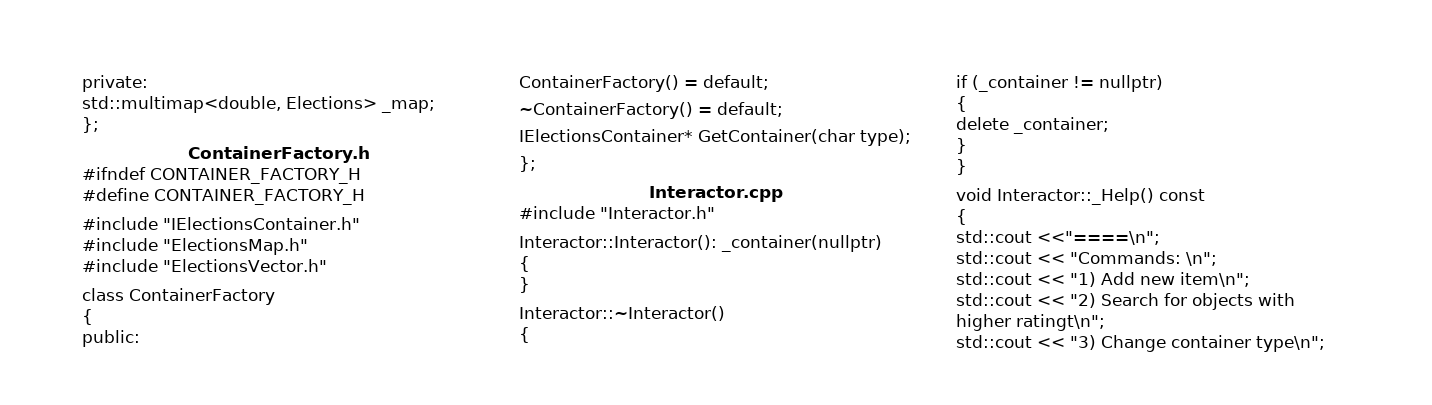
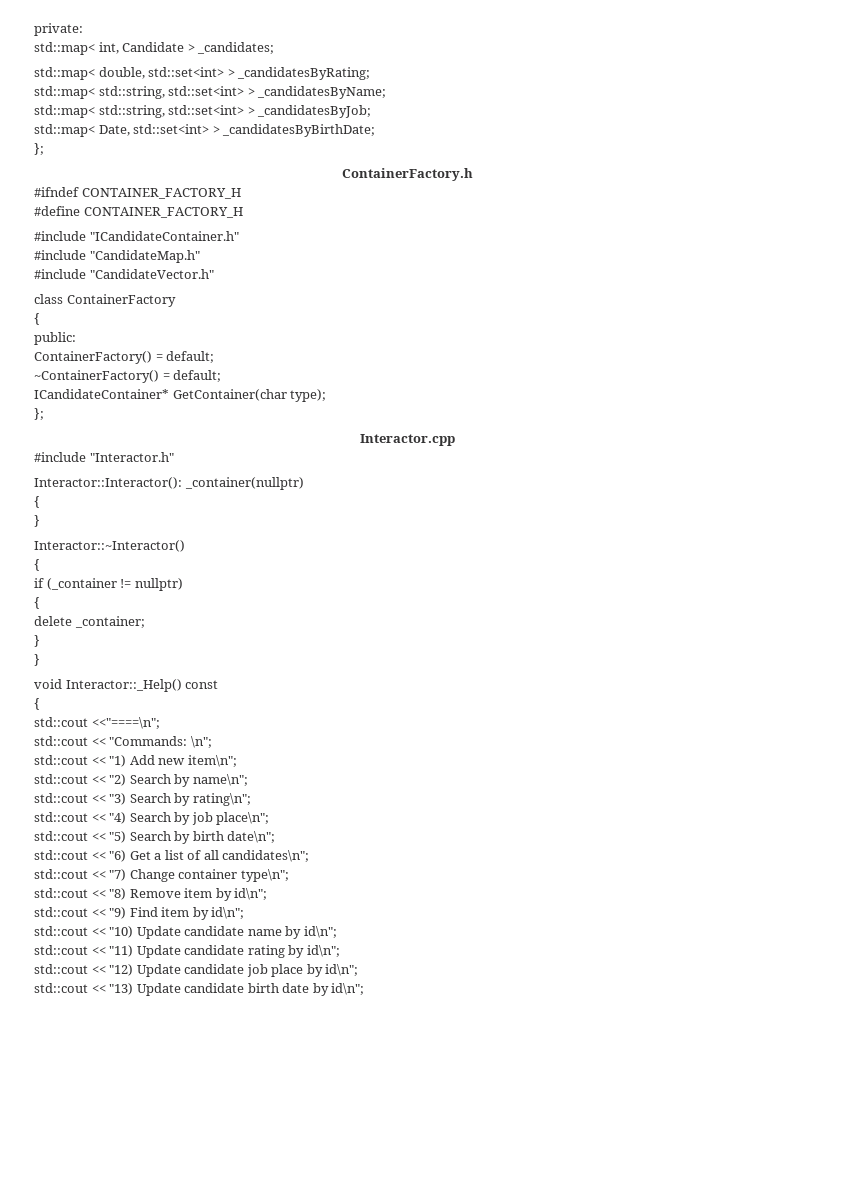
- std::multimap<double, Elections> _map;
+ std::map< int, Candidate > _candidates;
+ std::map< double, std::set<int> > _candidatesByRating;
+ std::map< std::string, std::set<int> > _candidatesByName;
+ std::map< std::string, std::set<int> > _candidatesByJob;
+ std::map< Date, std::set<int> > _candidatesByBirthDate;
- #include "IElectionsContainer.h"
- #include "ElectionsMap.h"
- #include "ElectionsVector.h"
+ #include "ICandidateContainer.h"
+ #include "CandidateMap.h"
+ #include "CandidateVector.h"
- IElectionsContainer* GetContainer(char type);
+ ICandidateContainer* GetContainer(char type);
- std::cout << "2) Search for objects with higher ratingt\n";
- std::cout << "3) Change container type\n";
+ std::cout << "2) Search by name\n";
+ std::cout << "3) Search by rating\n";
+ std::cout << "4) Search by job place\n";
+ std::cout << "5) Search by birth date\n";
+ std::cout << "6) Get a list of all candidates\n";
+ std::cout << "7) Change container type\n";
+ std::cout << "8) Remove item by id\n";
+ std::cout << "9) Find item by id\n";
+ std::cout << "10) Update candidate name by id\n";
+ std::cout << "11) Update candidate rating by id\n";
+ std::cout << "12) Update candidate job place by id\n";
+ std::cout << "13) Update candidate birth date by id\n";

